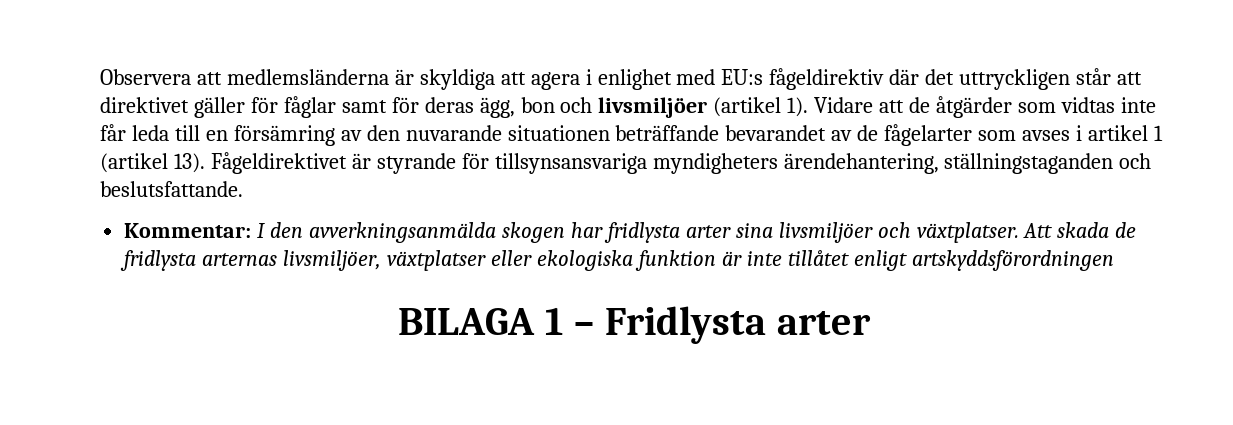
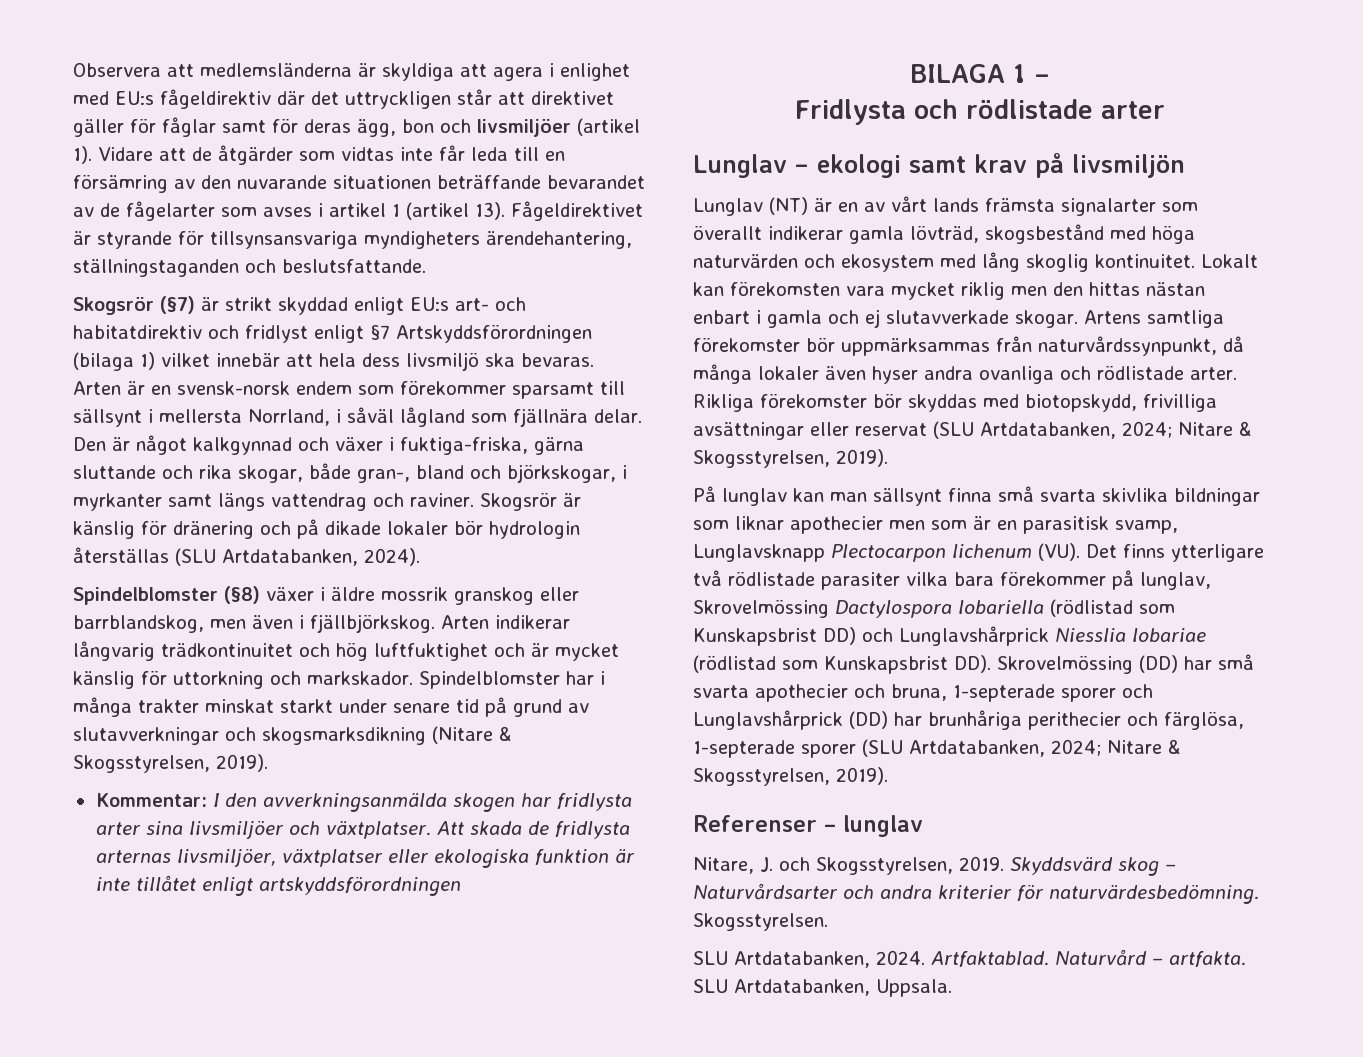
+ Skogsrör (§7) är strikt skyddad enligt EU:s art- och habitatdirektiv och fridlyst enligt §7 Artskyddsförordningen (bilaga 1) vilket innebär att hela dess livsmiljö ska bevaras. Arten är en svensk-norsk endem som förekommer sparsamt till sällsynt i mellersta Norrland, i såväl lågland som fjällnära delar. Den är något kalkgynnad och växer i fuktiga-friska, gärna sluttande och rika skogar, både gran-, bland och björkskogar, i myrkanter samt längs vattendrag och raviner. Skogsrör är känslig för dränering och på dikade lokaler bör hydrologin återställas (SLU Artdatabanken, 2024).
+ Spindelblomster (§8) växer i äldre mossrik granskog eller barrblandskog, men även i fjällbjörkskog. Arten indikerar långvarig trädkontinuitet och hög luftfuktighet och är mycket känslig för uttorkning och markskador. Spindelblomster har i många trakter minskat starkt under senare tid på grund av slutavverkningar och skogsmarksdikning (Nitare & Skogsstyrelsen, 2019).
- BILAGA 1 – Fridlysta arter
+ BILAGA 1 –
+ Fridlysta och rödlistade arter
+ Lunglav – ekologi samt krav på livsmiljön
+ Lunglav (NT) är en av vårt lands främsta signalarter som överallt indikerar gamla lövträd, skogsbestånd med höga naturvärden och ekosystem med lång skoglig kontinuitet. Lokalt kan förekomsten vara mycket riklig men den hittas nästan enbart i gamla och ej slutavverkade skogar. Artens samtliga förekomster bör uppmärksammas från naturvårdssynpunkt, då många lokaler även hyser andra ovanliga och rödlistade arter. Rikliga förekomster bör skyddas med biotopskydd, frivilliga avsättningar eller reservat (SLU Artdatabanken, 2024; Nitare & Skogsstyrelsen, 2019).
+ På lunglav kan man sällsynt finna små svarta skivlika bildningar som liknar apothecier men som är en parasitisk svamp, Lunglavsknapp Plectocarpon lichenum (VU). Det finns ytterligare två rödlistade parasiter vilka bara förekommer på lunglav, Skrovelmössing Dactylospora lobariella (rödlistad som Kunskapsbrist DD) och Lunglavshårprick Niesslia lobariae (rödlistad som Kunskapsbrist DD). Skrovelmössing (DD) har små svarta apothecier och bruna, 1-septerade sporer och Lunglavshårprick (DD) har brunhåriga perithecier och färglösa, 1-septerade sporer (SLU Artdatabanken, 2024; Nitare & Skogsstyrelsen, 2019).
+ Referenser – lunglav
+ Nitare, J. och Skogsstyrelsen, 2019. Skyddsvärd skog – Naturvårdsarter och andra kriterier för naturvärdesbedömning. Skogsstyrelsen.
+ SLU Artdatabanken, 2024. Artfaktablad. Naturvård – artfakta. SLU Artdatabanken, Uppsala.

